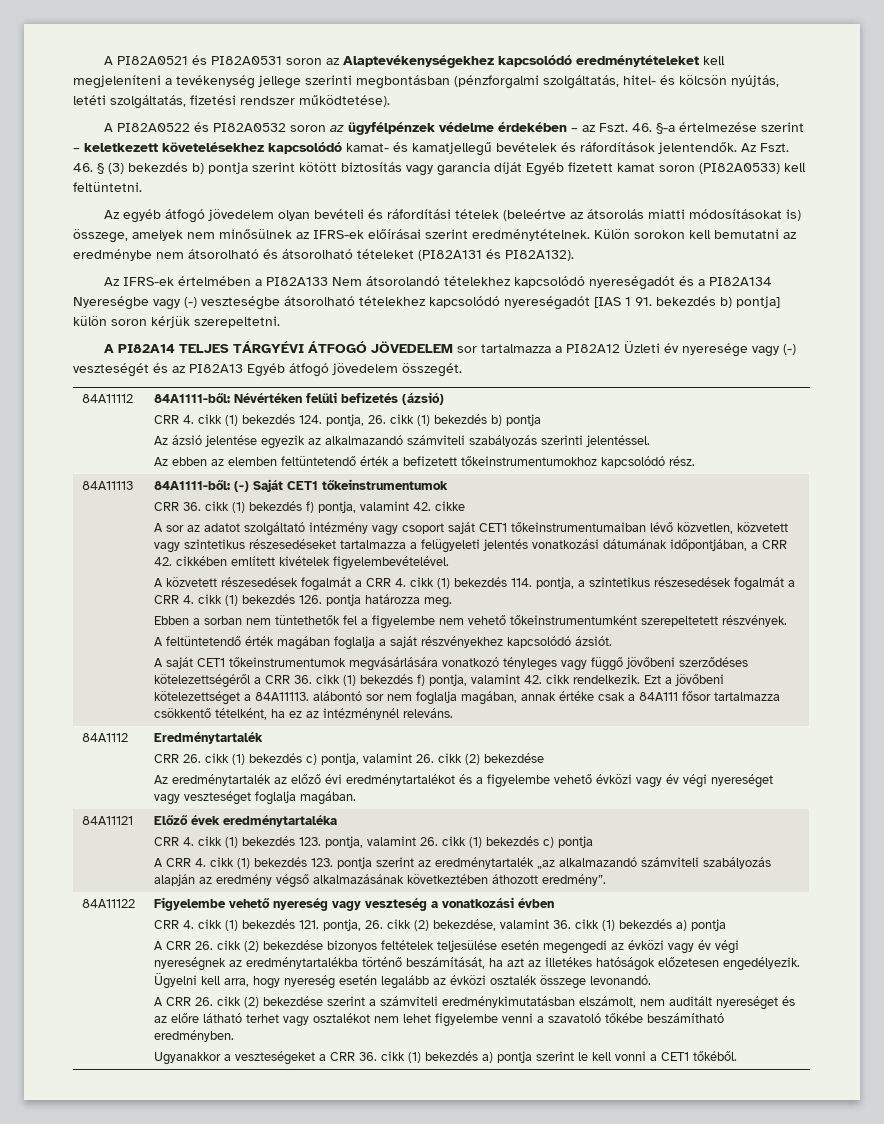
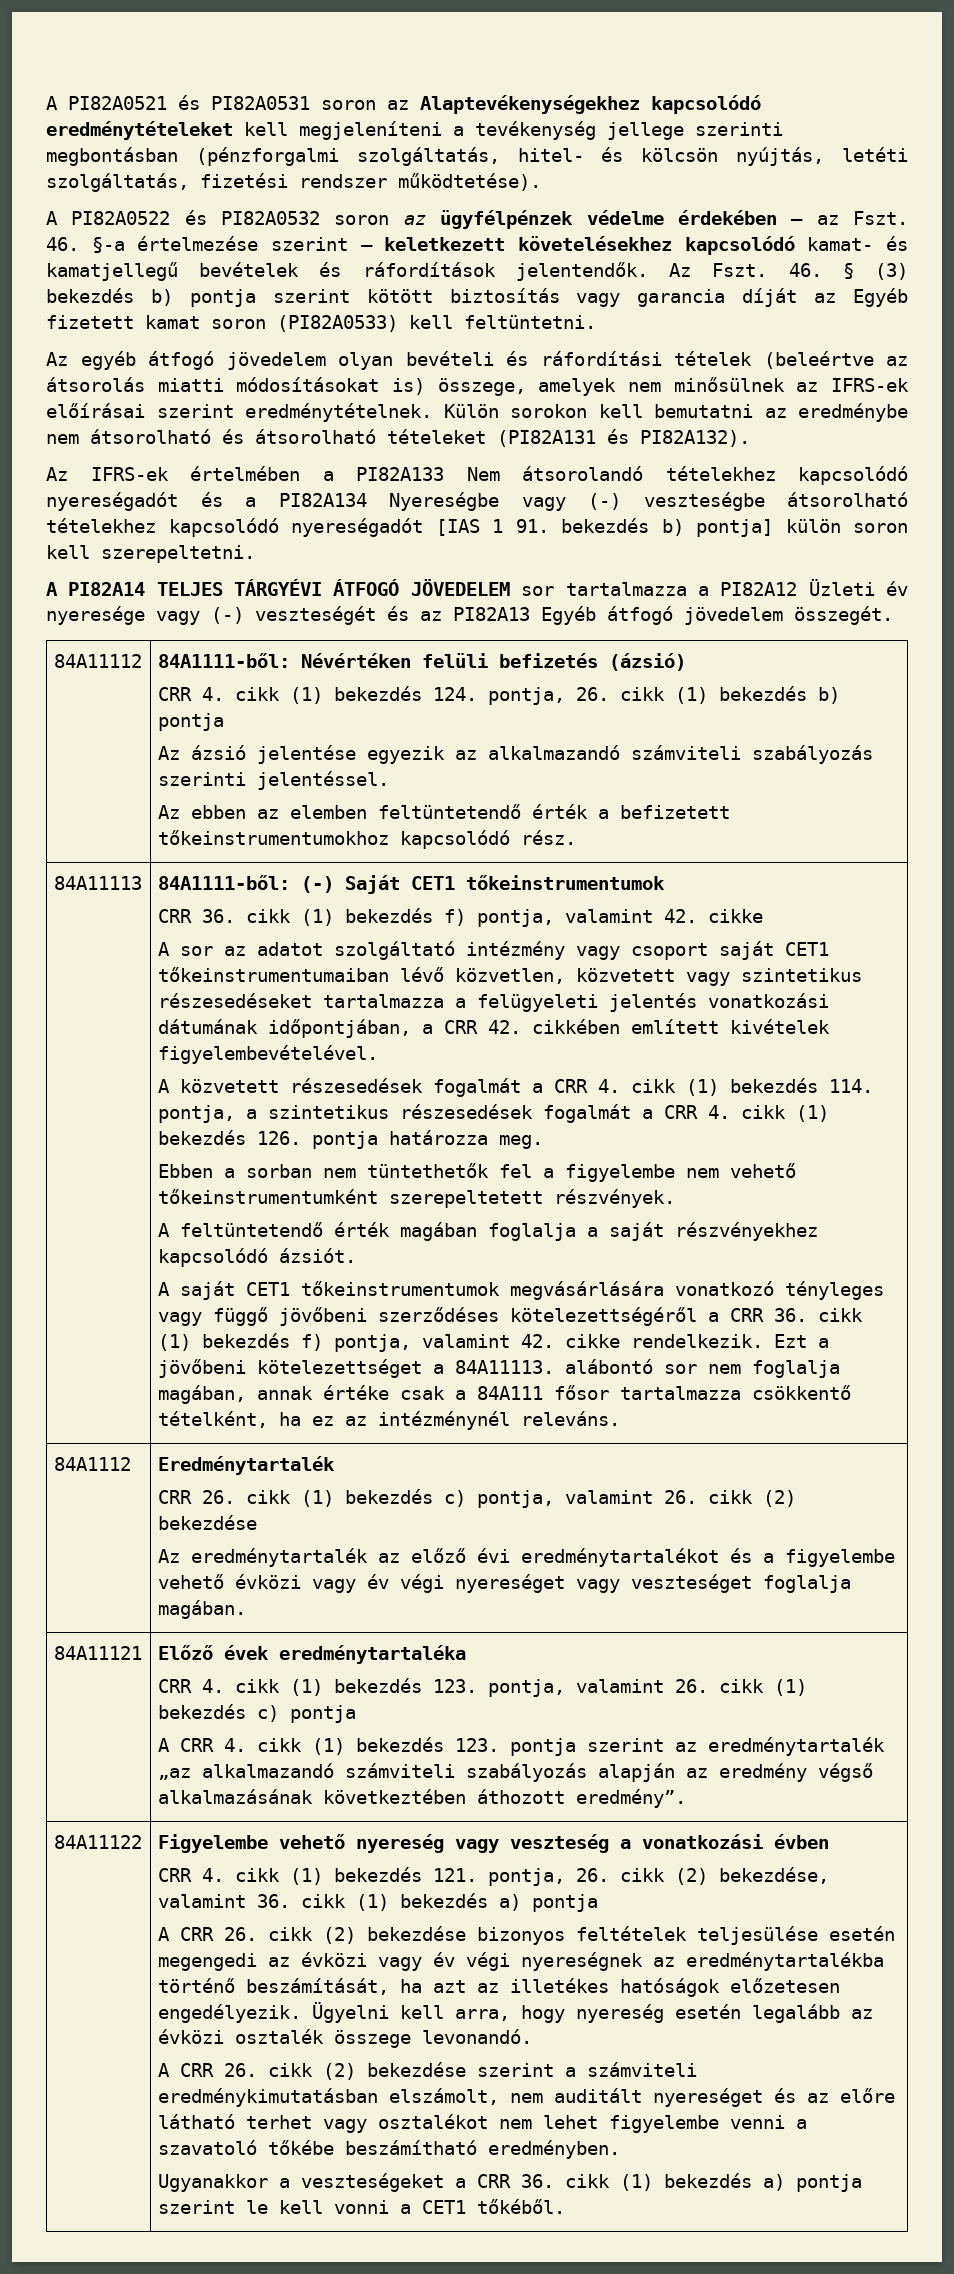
- 46. § (3) bekezdés b) pontja szerint kötött biztosítás vagy garancia díját Egyéb fizetett kamat soron (PI82A0533) kell feltüntetni.
+ 46. § (3) bekezdés b) pontja szerint kötött biztosítás vagy garancia díját az Egyéb fizetett kamat soron (PI82A0533) kell feltüntetni.
- Az IFRS-ek értelmében a PI82A133 Nem átsorolandó tételekhez kapcsolódó nyereségadót és a PI82A134 Nyereségbe vagy (-) veszteségbe átsorolható tételekhez kapcsolódó nyereségadót [IAS 1 91. bekezdés b) pontja] külön soron kérjük szerepeltetni.
+ Az IFRS-ek értelmében a PI82A133 Nem átsorolandó tételekhez kapcsolódó nyereségadót és a PI82A134 Nyereségbe vagy (-) veszteségbe átsorolható tételekhez kapcsolódó nyereségadót [IAS 1 91. bekezdés b) pontja] külön soron kell szerepeltetni.
- A saját CET1 tőkeinstrumentumok megvásárlására vonatkozó tényleges vagy függő jövőbeni szerződéses kötelezettségéről a CRR 36. cikk (1) bekezdés f) pontja, valamint 42. cikk rendelkezik.
+ A saját CET1 tőkeinstrumentumok megvásárlására vonatkozó tényleges vagy függő jövőbeni szerződéses kötelezettségéről a CRR 36. cikk (1) bekezdés f) pontja, valamint 42. cikke rendelkezik.

